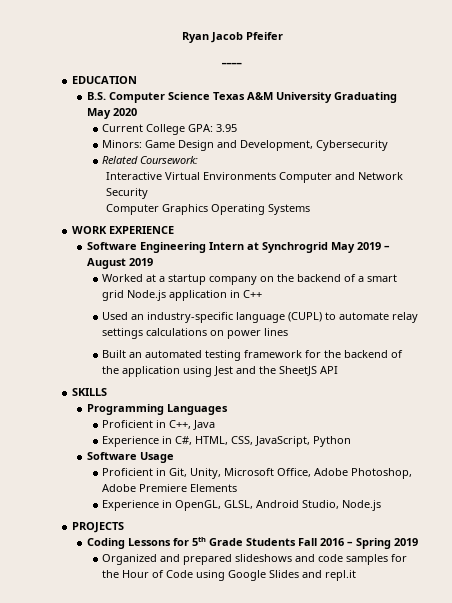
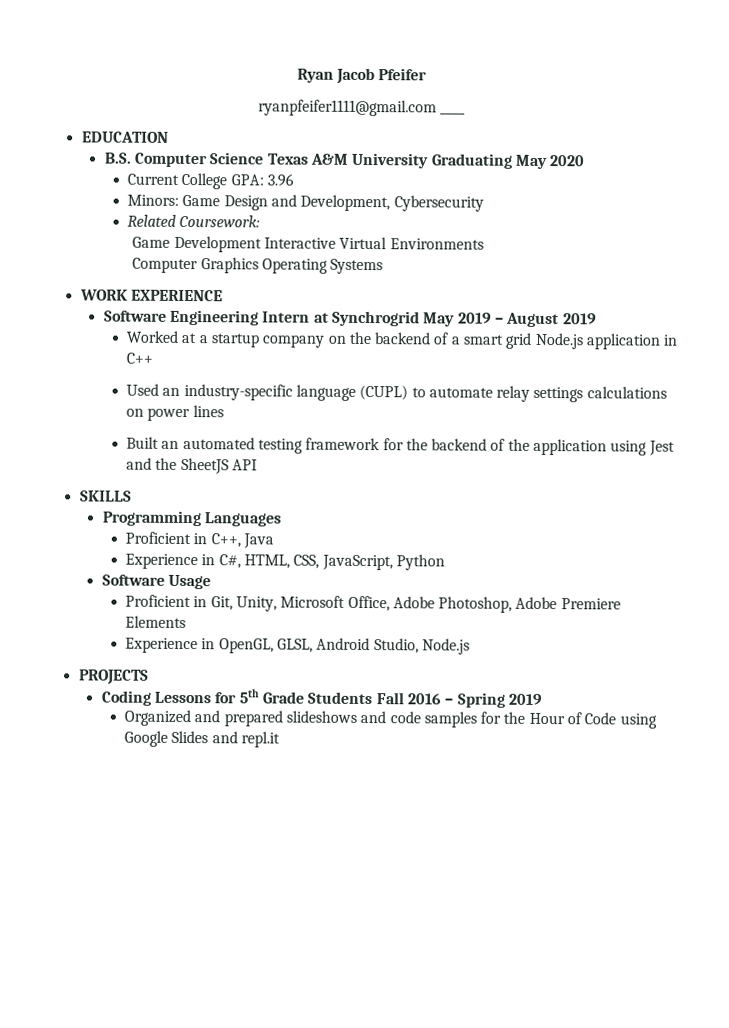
- ____
+ ryanpfeifer1111@gmail.com ____
- Current College GPA: 3.95
+ Current College GPA: 3.96
- Interactive Virtual Environments Computer and Network Security
+ Game Development Interactive Virtual Environments

